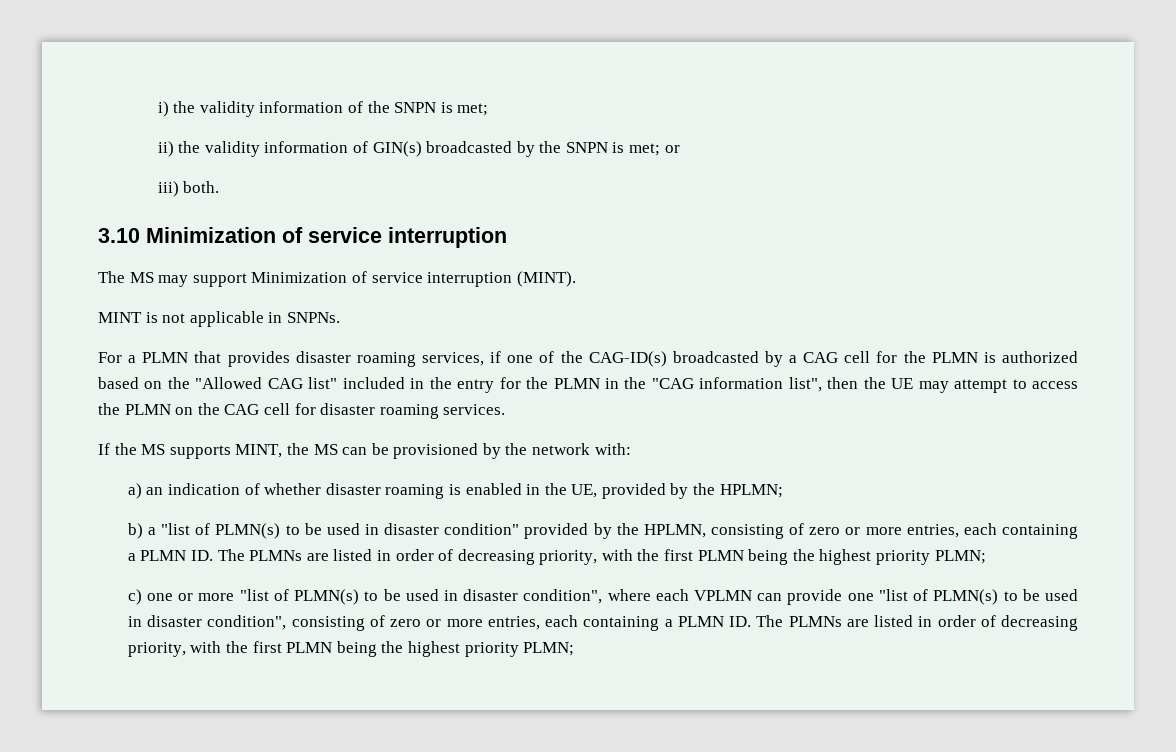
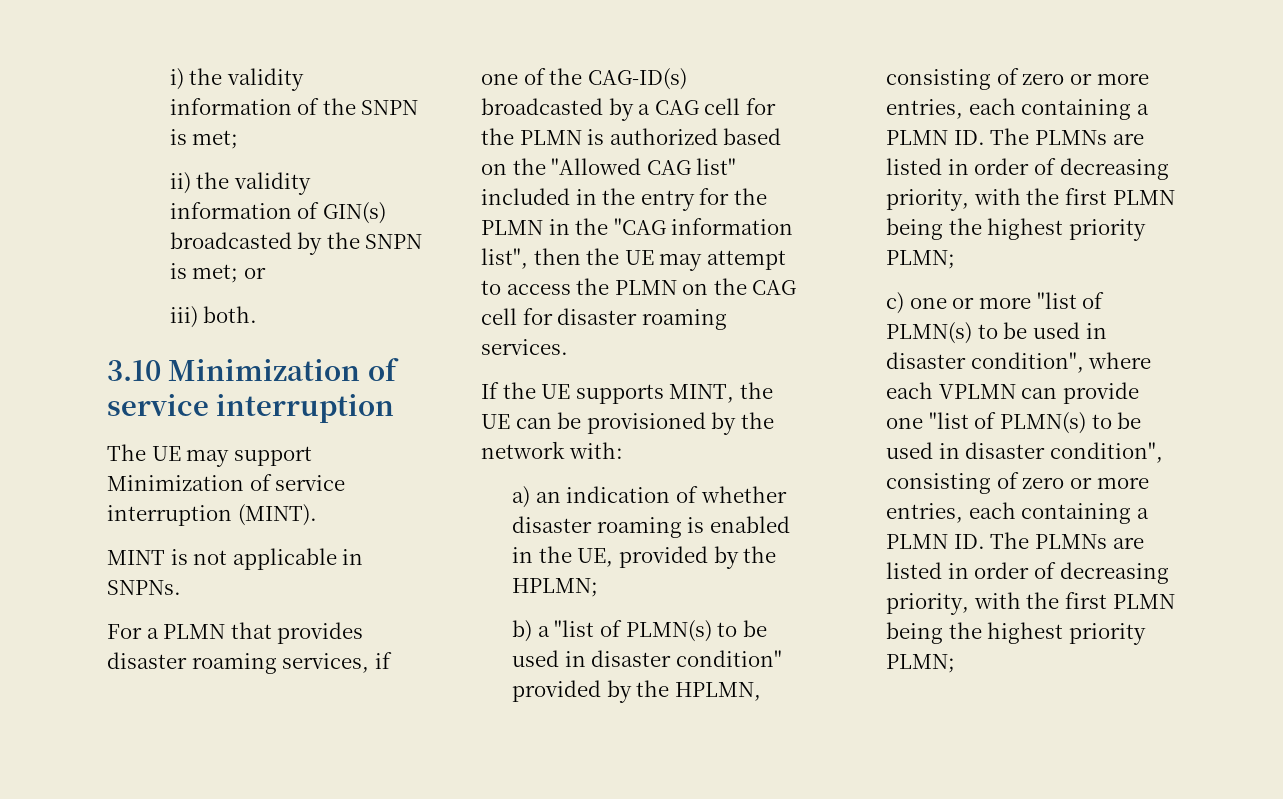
- The MS may support Minimization of service interruption (MINT).
+ The UE may support Minimization of service interruption (MINT).
- If the MS supports MINT, the MS can be provisioned by the network with:
+ If the UE supports MINT, the UE can be provisioned by the network with:

